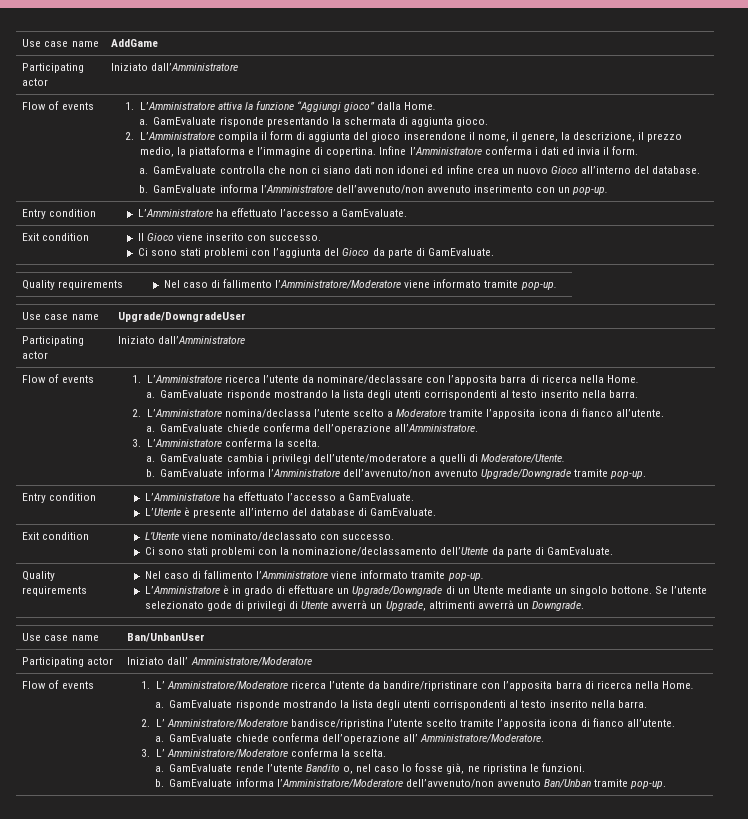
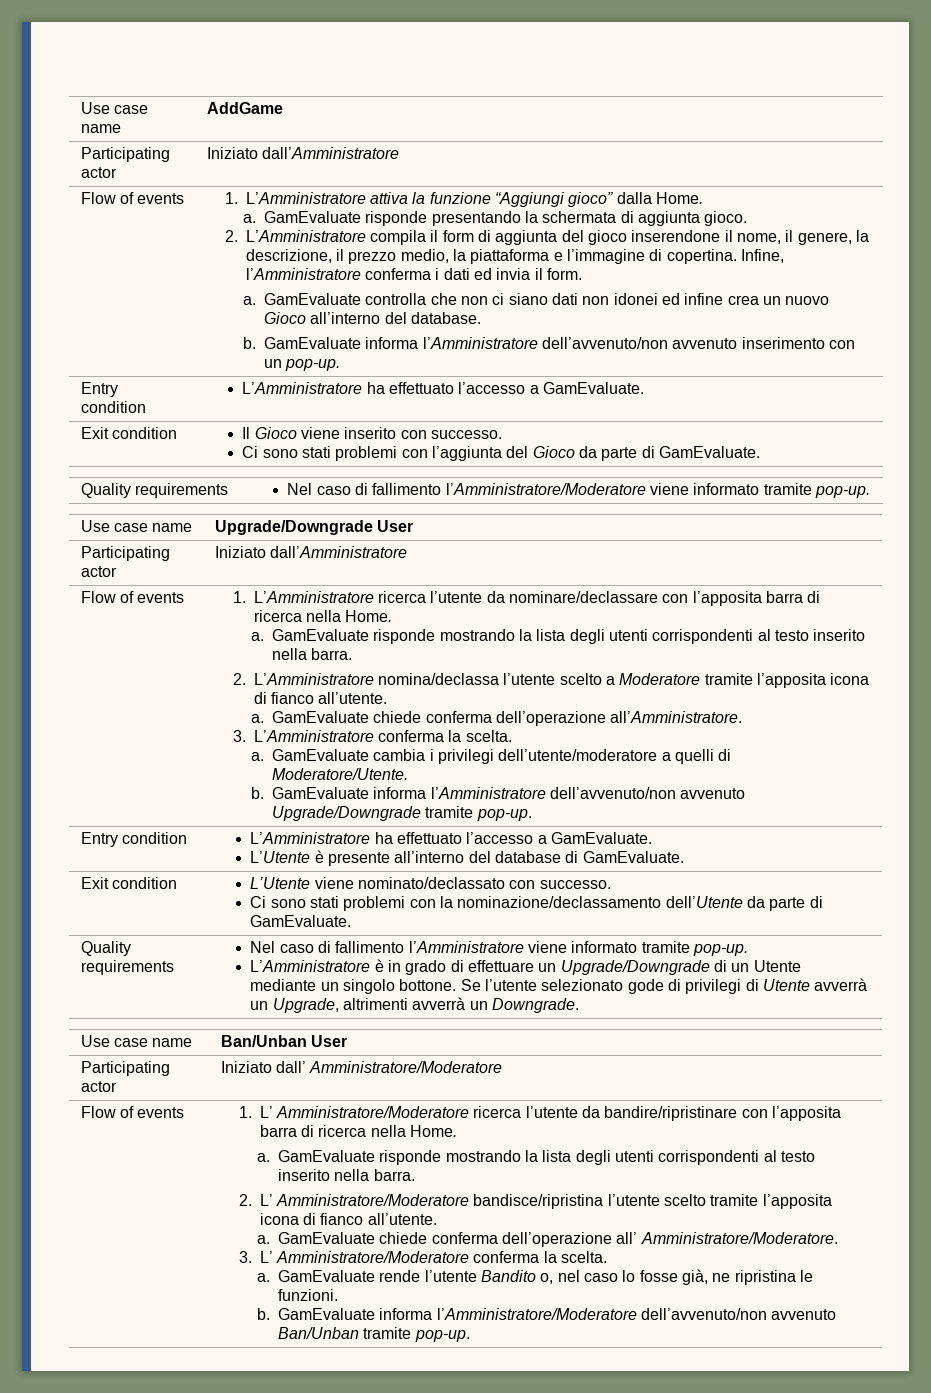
- Infine l’Amministratore conferma i dati ed invia il form.
+ Infine, l’Amministratore conferma i dati ed invia il form.
- Use case name | Upgrade/DowngradeUser
+ Use case name | Upgrade/Downgrade User
- Use case name | Ban/UnbanUser
+ Use case name | Ban/Unban User

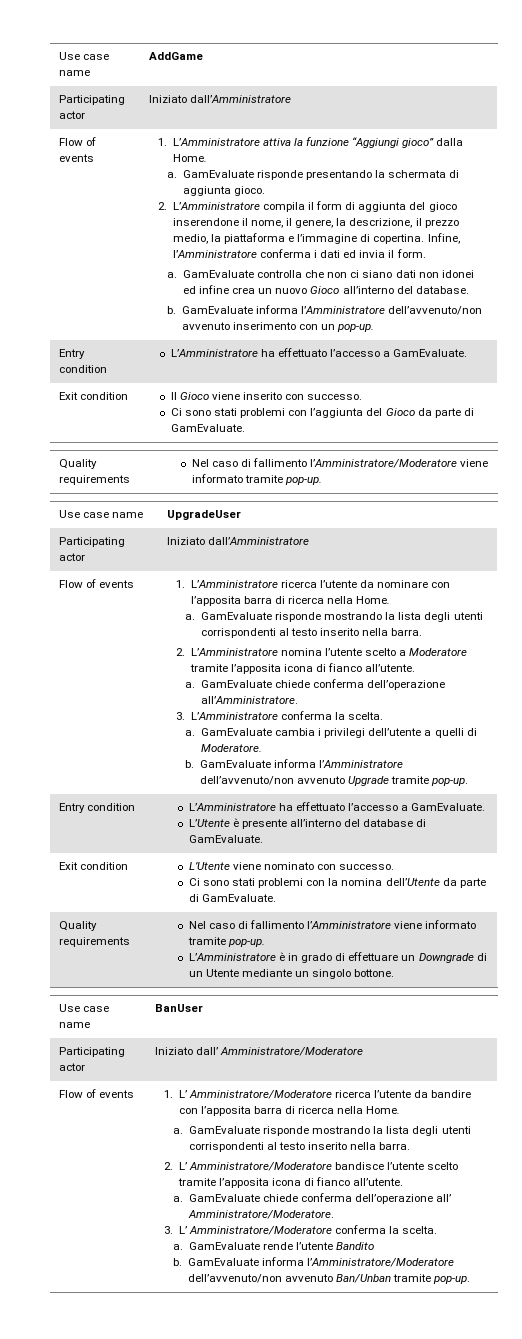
- Use case name | Upgrade/Downgrade User
+ Use case name | UpgradeUser
- 1. L’Amministratore ricerca l’utente da nominare/declassare con l’apposita barra di ricerca nella Home.
+ 1. L’Amministratore ricerca l’utente da nominare con l’apposita barra di ricerca nella Home.
- 2. L’Amministratore nomina/declassa l’utente scelto a Moderatore tramite l’apposita icona di fianco all’utente.
+ 2. L’Amministratore nomina l’utente scelto a Moderatore tramite l’apposita icona di fianco all’utente.
- GamEvaluate cambia i privilegi dell’utente/moderatore a quelli di Moderatore/Utente.
- b. GamEvaluate informa l’Amministratore dell’avvenuto/non avvenuto Upgrade/Downgrade tramite pop-up.
+ GamEvaluate cambia i privilegi dell’utente a quelli di Moderatore.
+ b. GamEvaluate informa l’Amministratore dell’avvenuto/non avvenuto Upgrade tramite pop-up.
- Exit condition | L’Utente viene nominato/declassato con successo.
- Ci sono stati problemi con la nominazione/declassamento dell’Utente da parte di GamEvaluate.
+ Exit condition | L’Utente viene nominato con successo.
+ Ci sono stati problemi con la nomina dell’Utente da parte di GamEvaluate.
- L’Amministratore è in grado di effettuare un Upgrade/Downgrade di un Utente mediante un singolo bottone. Se l’utente selezionato gode di privilegi di Utente avverrà un Upgrade, altrimenti avverrà un Downgrade.
- Use case name | Ban/Unban User
+ L’Amministratore è in grado di effettuare un Downgrade di un Utente mediante un singolo bottone.
+ Use case name | BanUser
- 1. L’ Amministratore/Moderatore ricerca l’utente da bandire/ripristinare con l’apposita barra di ricerca nella Home.
+ 1. L’ Amministratore/Moderatore ricerca l’utente da bandire con l’apposita barra di ricerca nella Home.
- 2. L’ Amministratore/Moderatore bandisce/ripristina l’utente scelto tramite l’apposita icona di fianco all’utente.
+ 2. L’ Amministratore/Moderatore bandisce l’utente scelto tramite l’apposita icona di fianco all’utente.
- GamEvaluate rende l’utente Bandito o, nel caso lo fosse già, ne ripristina le funzioni.
+ GamEvaluate rende l’utente Bandito

